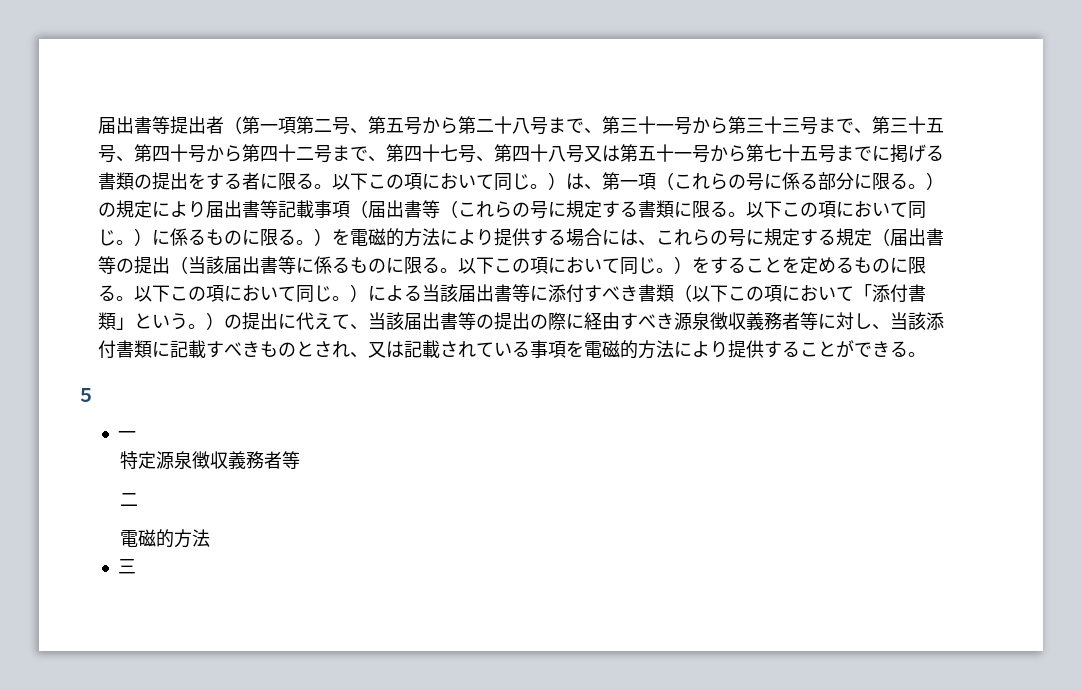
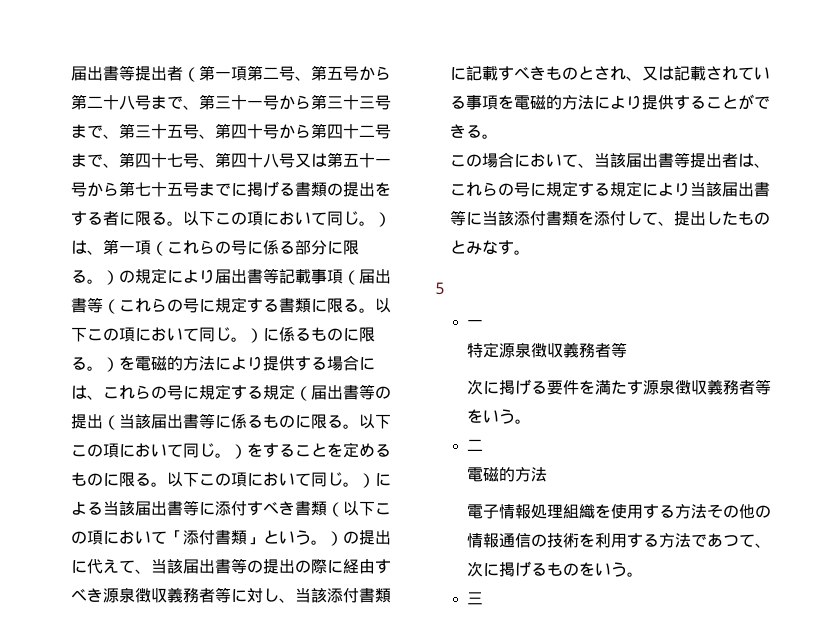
+ この場合において、当該届出書等提出者は、これらの号に規定する規定により当該届出書等に当該添付書類を添付して、提出したものとみなす。
  特定源泉徴収義務者等
+ 次に掲げる要件を満たす源泉徴収義務者等をいう。
  二
  電磁的方法
+ 電子情報処理組織を使用する方法その他の情報通信の技術を利用する方法であつて、次に掲げるものをいう。

